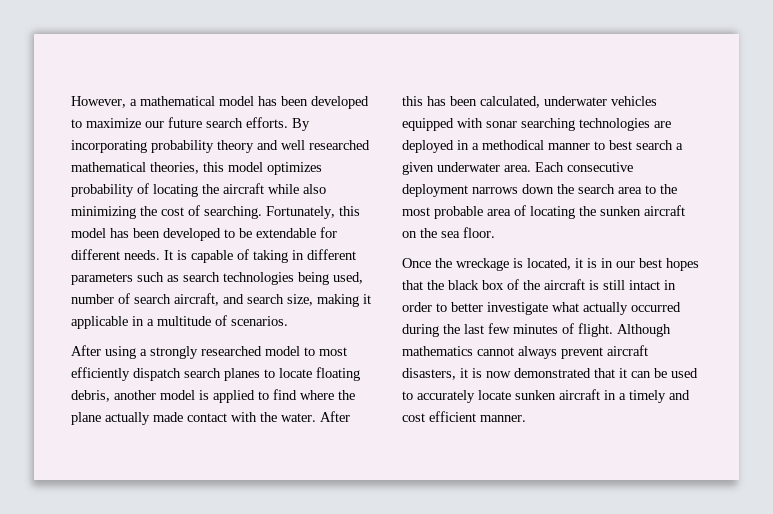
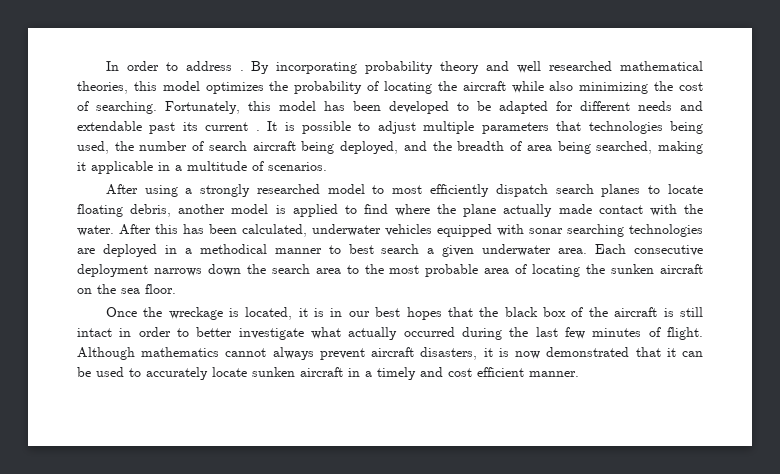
- However, a mathematical model has been developed to maximize our future search efforts.
+ In order to address .
- By incorporating probability theory and well researched mathematical theories, this model optimizes probability of locating the aircraft while also minimizing the cost of searching.
+ By incorporating probability theory and well researched mathematical theories, this model optimizes the probability of locating the aircraft while also minimizing the cost of searching.
- Fortunately, this model has been developed to be extendable for different needs. It is capable of taking in different parameters such as search technologies being used, number of search aircraft, and search size, making it applicable in a multitude of scenarios.
+ Fortunately, this model has been developed to be adapted for different needs and extendable past its current . It is possible to adjust multiple parameters that technologies being used, the number of search aircraft being deployed, and the breadth of area being searched, making it applicable in a multitude of scenarios.

